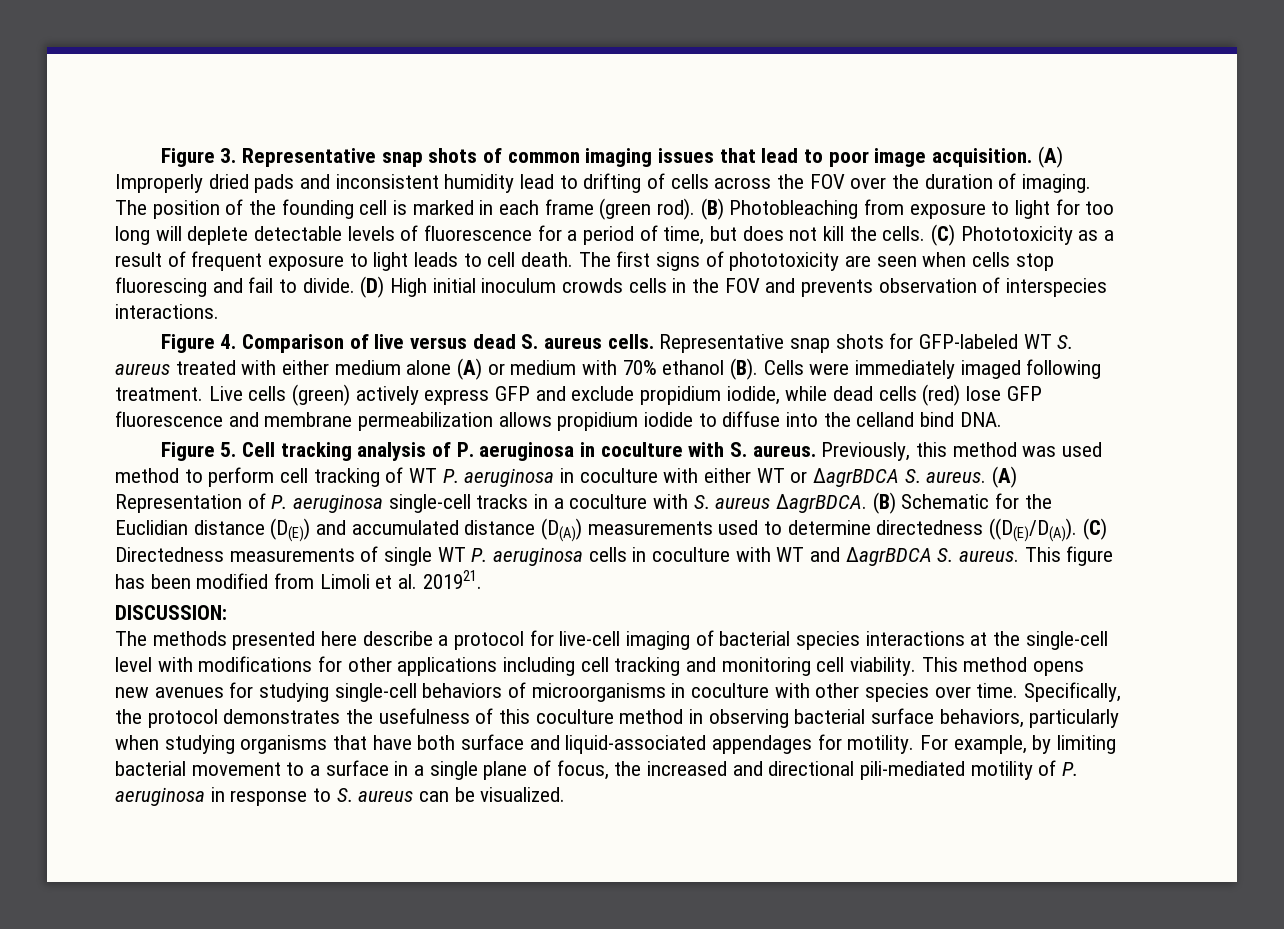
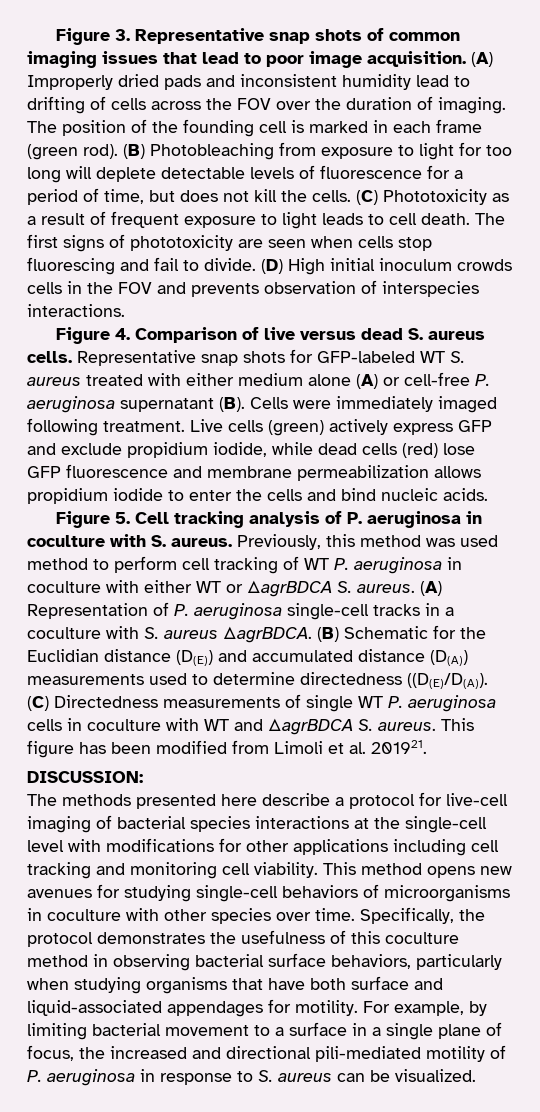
- Representative snap shots for GFP-labeled WT S. aureus treated with either medium alone (A) or medium with 70% ethanol (B). Cells were immediately imaged following treatment.
+ Representative snap shots for GFP-labeled WT S. aureus treated with either medium alone (A) or cell-free P. aeruginosa supernatant (B). Cells were immediately imaged following treatment.
- Live cells (green) actively express GFP and exclude propidium iodide, while dead cells (red) lose GFP fluorescence and membrane permeabilization allows propidium iodide to diffuse into the celland bind DNA.
+ Live cells (green) actively express GFP and exclude propidium iodide, while dead cells (red) lose GFP fluorescence and membrane permeabilization allows propidium iodide to enter the cells and bind nucleic acids.

